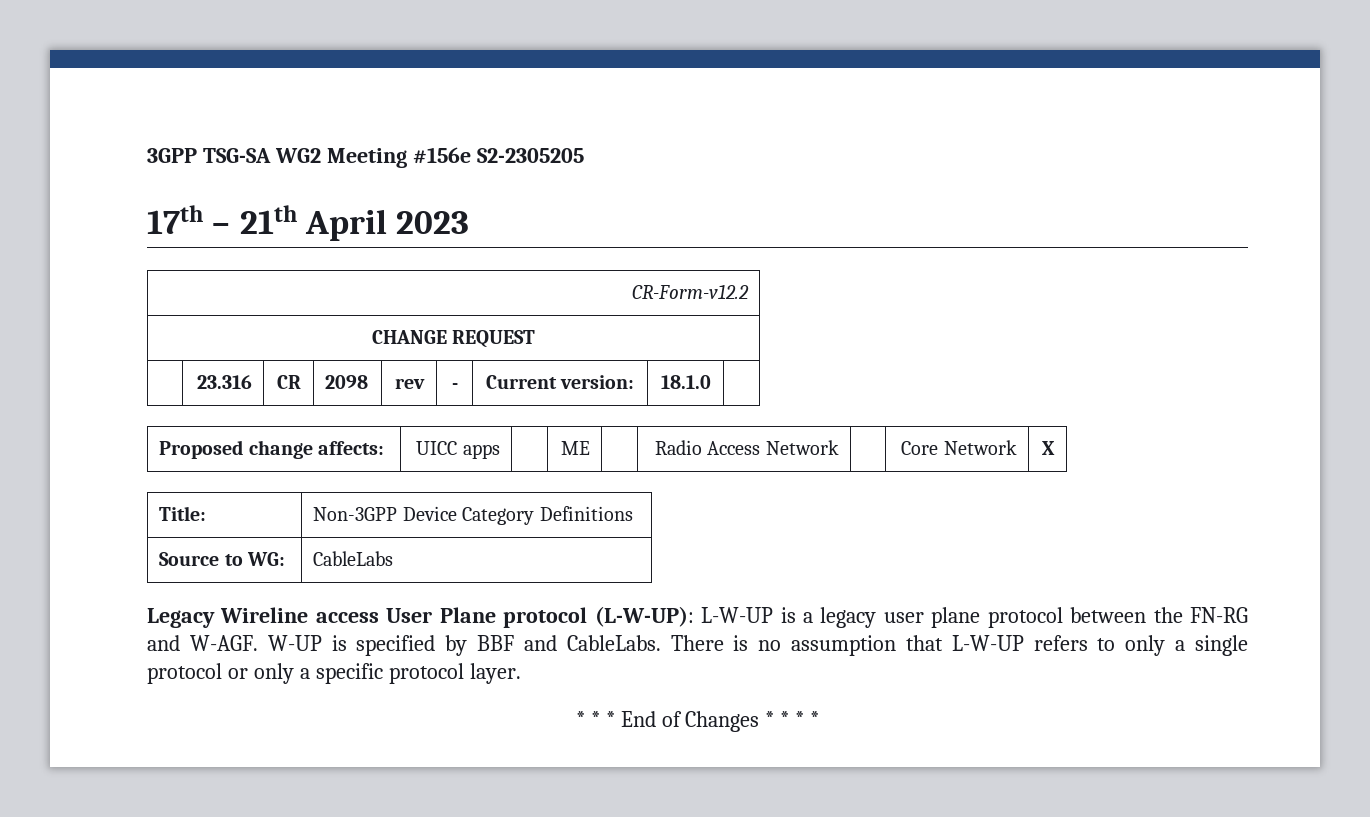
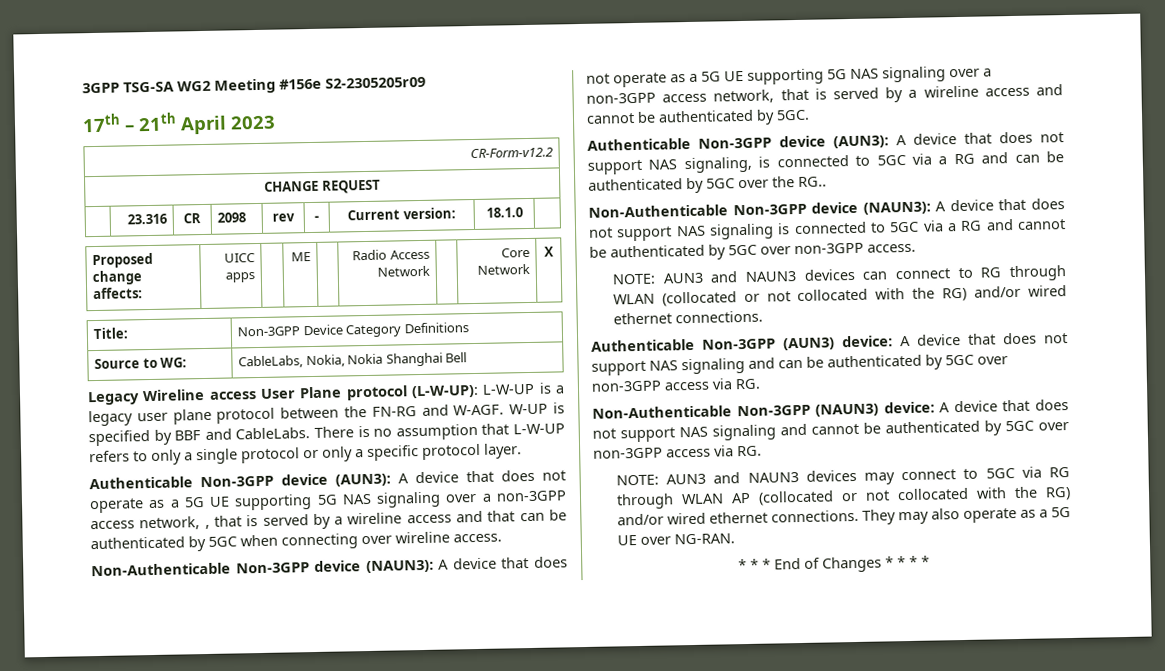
- 3GPP TSG-SA WG2 Meeting #156e S2-2305205
+ 3GPP TSG-SA WG2 Meeting #156e S2-2305205r09
- Source to WG: | CableLabs
+ Source to WG: | CableLabs, Nokia, Nokia Shanghai Bell
+ Authenticable Non-3GPP device (AUN3): A device that does not operate as a 5G UE supporting 5G NAS signaling over a non-3GPP access network, , that is served by a wireline access and that can be authenticated by 5GC when connecting over wireline access.
+ Non-Authenticable Non-3GPP device (NAUN3): A device that does not operate as a 5G UE supporting 5G NAS signaling over a non-3GPP access network, that is served by a wireline access and cannot be authenticated by 5GC.
+ Authenticable Non-3GPP device (AUN3): A device that does not support NAS signaling, is connected to 5GC via a RG and can be authenticated by 5GC over the RG..
+ Non-Authenticable Non-3GPP device (NAUN3): A device that does not support NAS signaling is connected to 5GC via a RG and cannot be authenticated by 5GC over non-3GPP access.
+ NOTE: AUN3 and NAUN3 devices can connect to RG through WLAN (collocated or not collocated with the RG) and/or wired ethernet connections.
+ Authenticable Non-3GPP (AUN3) device: A device that does not support NAS signaling and can be authenticated by 5GC over non-3GPP access via RG.
+ Non-Authenticable Non-3GPP (NAUN3) device: A device that does not support NAS signaling and cannot be authenticated by 5GC over non-3GPP access via RG.
+ NOTE: AUN3 and NAUN3 devices may connect to 5GC via RG through WLAN AP (collocated or not collocated with the RG) and/or wired ethernet connections. They may also operate as a 5G UE over NG-RAN.

